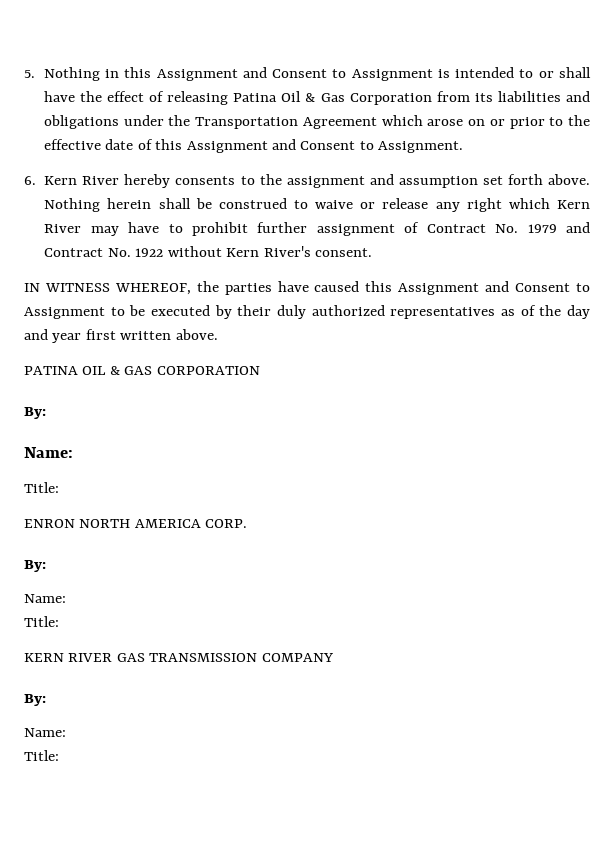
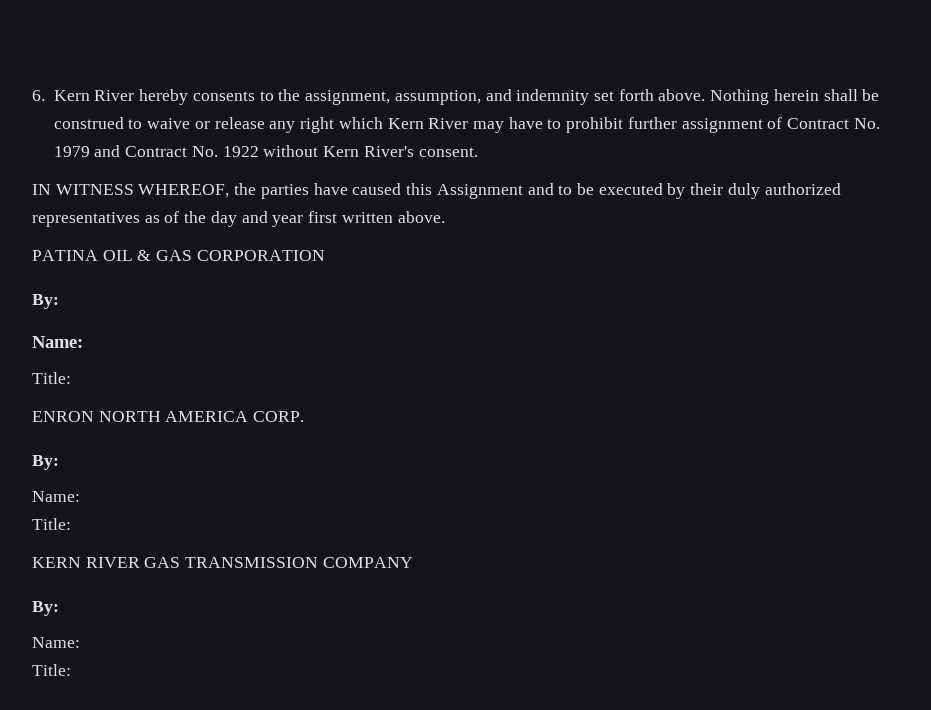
- 5. Nothing in this Assignment and Consent to Assignment is intended to or shall have the effect of releasing Patina Oil & Gas Corporation from its liabilities and obligations under the Transportation Agreement which arose on or prior to the effective date of this Assignment and Consent to Assignment.
- 6. Kern River hereby consents to the assignment and assumption set forth above.
+ 6. Kern River hereby consents to the assignment, assumption, and indemnity set forth above.
- IN WITNESS WHEREOF, the parties have caused this Assignment and Consent to Assignment to be executed by their duly authorized representatives as of the day and year first written above.
+ IN WITNESS WHEREOF, the parties have caused this Assignment and to be executed by their duly authorized representatives as of the day and year first written above.

